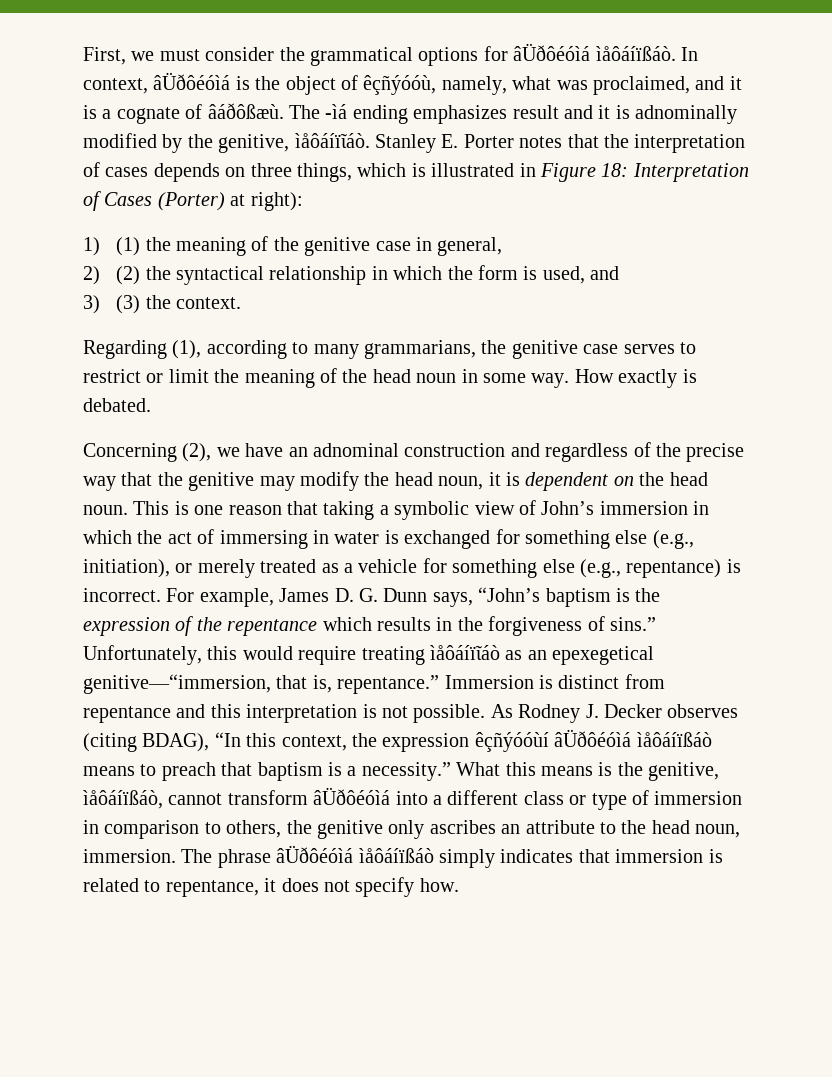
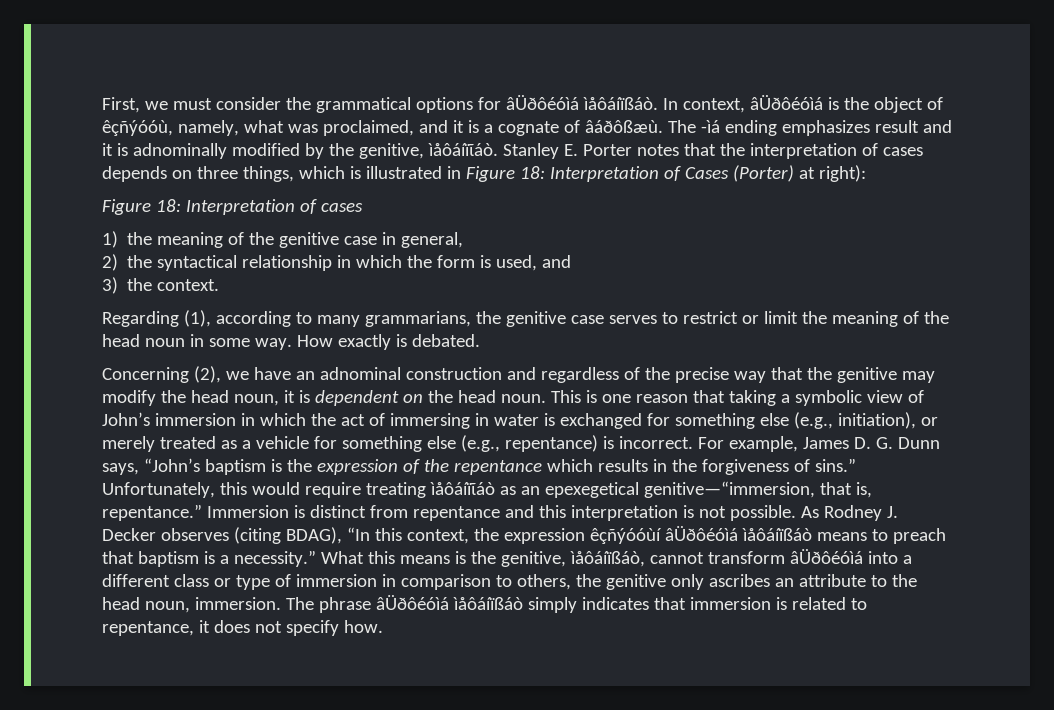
+ Figure 18: Interpretation of cases
- 1) (1) the meaning of the genitive case in general,
+ 1) the meaning of the genitive case in general,
- 2) (2) the syntactical relationship in which the form is used, and
+ 2) the syntactical relationship in which the form is used, and
- 3) (3) the context.
+ 3) the context.

